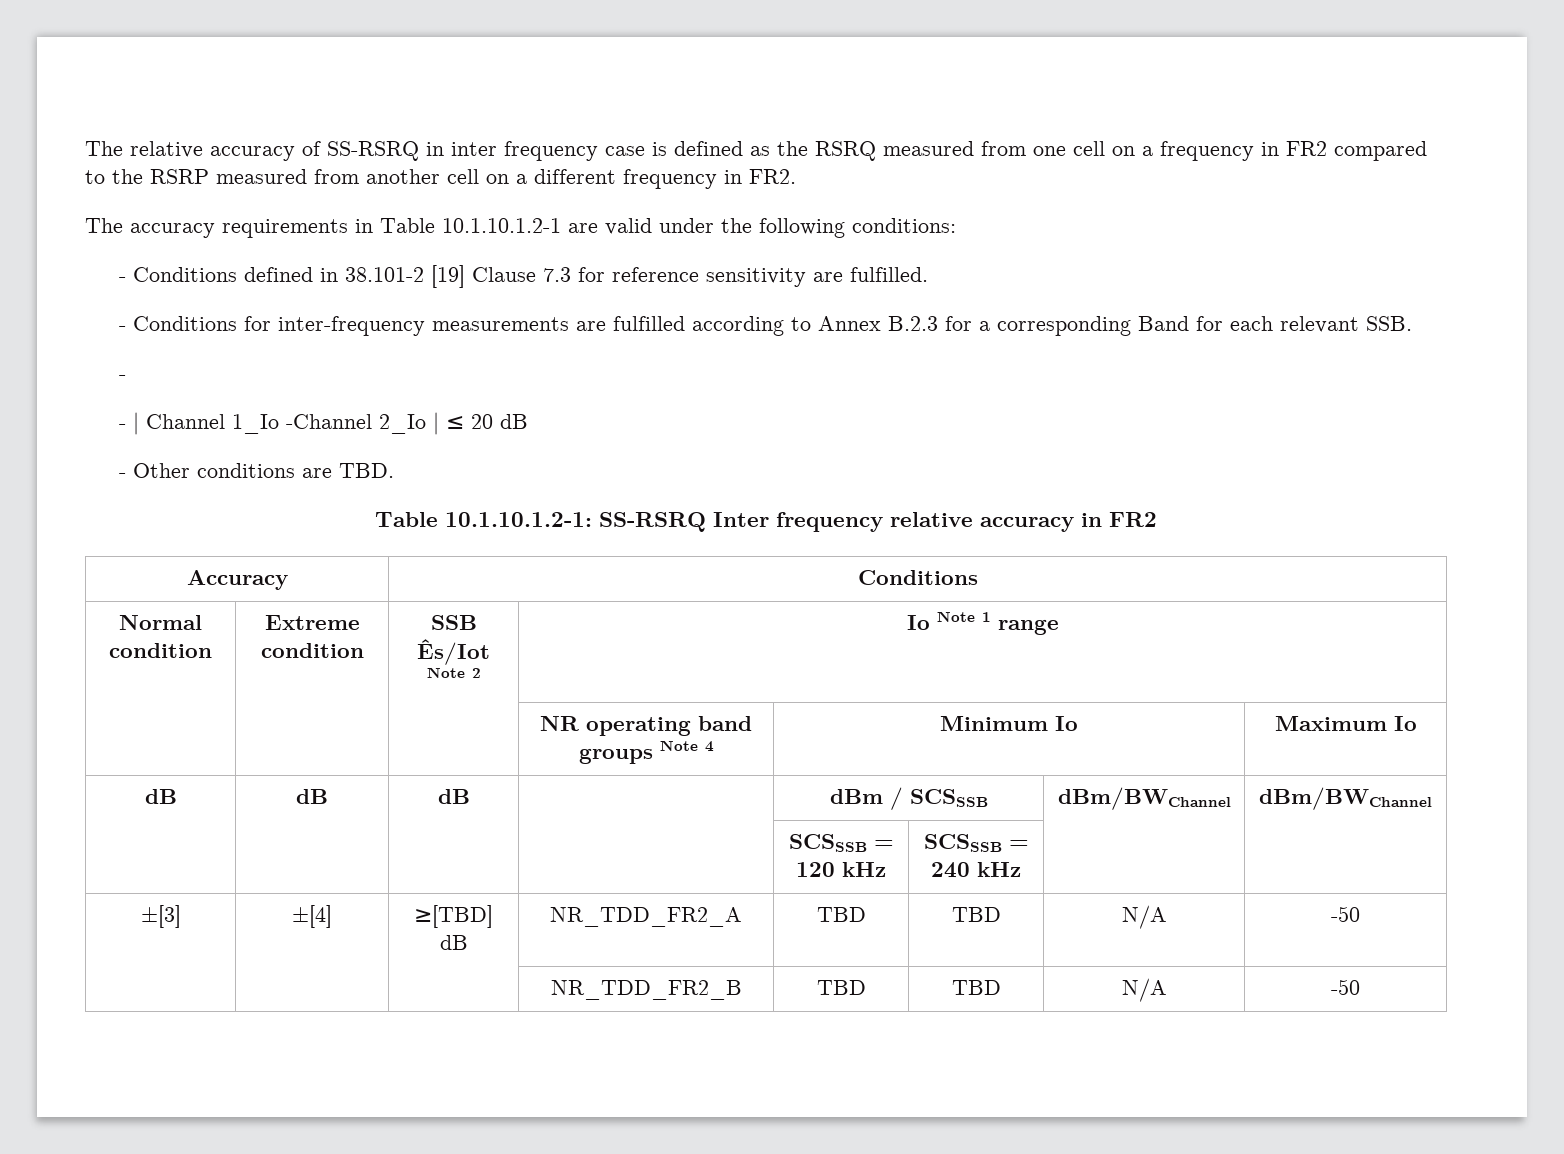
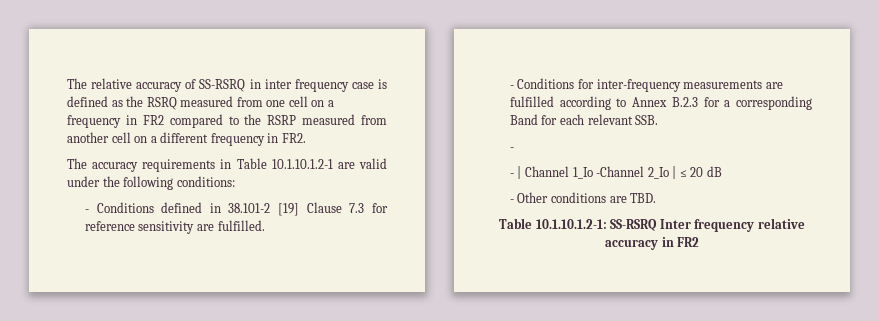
- Accuracy | Conditions
- Normal condition | Extreme condition | SSB Ês/Iot Note 2 | Io Note 1 range
- | | | NR operating band groups Note 4 | Minimum Io | Maximum Io
- dB | dB | dB | | dBm / SCSSSB | dBm/BWChannel | dBm/BWChannel
- | | | | SCSSSB = 120 kHz | SCSSSB = 240 kHz | |
- ±[3] | ±[4] | ≥[TBD] dB | NR_TDD_FR2_A | TBD | TBD | N/A | -50
- | | | NR_TDD_FR2_B | TBD | TBD | N/A | -50

